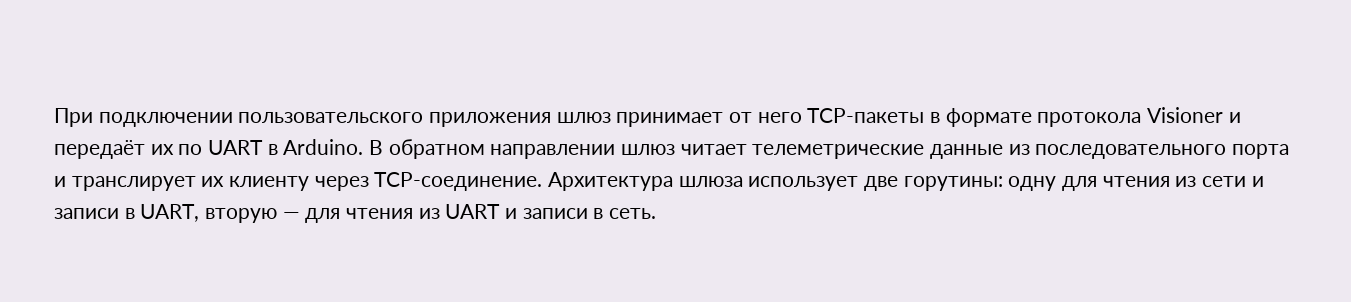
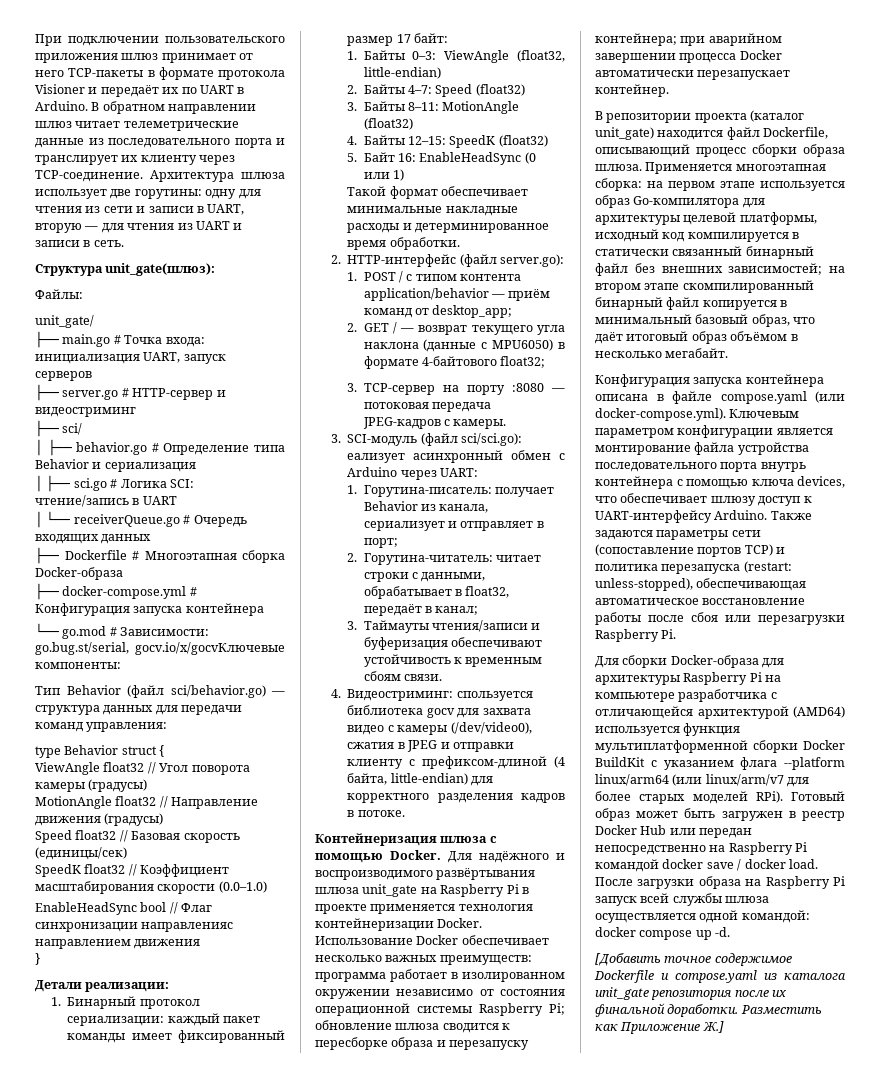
+ Структура unit_gate(шлюз):
+ Файлы:
+ unit_gate/
+ ├── main.go # Точка входа: инициализация UART, запуск серверов
+ ├── server.go # HTTP-сервер и видеостриминг
+ ├── sci/
+ │ ├── behavior.go # Определение типа Behavior и сериализация
+ │ ├── sci.go # Логика SCI: чтение/запись в UART
+ │ └── receiverQueue.go # Очередь входящих данных
+ ├── Dockerfile # Многоэтапная сборка Docker-образа
+ ├── docker-compose.yml # Конфигурация запуска контейнера
+ └── go.mod # Зависимости: go.bug.st/serial, gocv.io/x/gocvКлючевые компоненты:
+ Тип Behavior (файл sci/behavior.go) — структура данных для передачи команд управления:
+ type Behavior struct {
+ ViewAngle float32 // Угол поворота камеры (градусы)
+ MotionAngle float32 // Направление движения (градусы)
+ Speed float32 // Базовая скорость (единицы/сек)
+ SpeedK float32 // Коэффициент масштабирования скорости (0.0–1.0)
+ EnableHeadSync bool // Флаг синхронизации направленияс направлением движения
+ }
+ Детали реализации:
+ 1. Бинарный протокол сериализации: каждый пакет команды имеет фиксированный размер 17 байт:
+ 1. Байты 0–3: ViewAngle (float32, little-endian)
+ 2. Байты 4–7: Speed (float32)
+ 3. Байты 8–11: MotionAngle (float32)
+ 4. Байты 12–15: SpeedK (float32)
+ 5. Байт 16: EnableHeadSync (0 или 1)
+ Такой формат обеспечивает минимальные накладные расходы и детерминированное время обработки.
+ 2. HTTP-интерфейс (файл server.go):
+ 1. POST / с типом контента application/behavior — приём команд от desktop_app;
+ 2. GET / — возврат текущего угла наклона (данные с MPU6050) в формате 4-байтового float32;
+ 3. TCP-сервер на порту :8080 — потоковая передача JPEG-кадров с камеры.
+ 3. SCI-модуль (файл sci/sci.go): еализует асинхронный обмен с Arduino через UART:
+ 1. Горутина-писатель: получает Behavior из канала, сериализует и отправляет в порт;
+ 2. Горутина-читатель: читает строки с данными, обрабатывает в float32, передаёт в канал;
+ 3. Таймауты чтения/записи и буферизация обеспечивают устойчивость к временным сбоям связи.
+ 4. Видеостриминг: спользуется библиотека gocv для захвата видео с камеры (/dev/video0), сжатия в JPEG и отправки клиенту с префиксом-длиной (4 байта, little-endian) для корректного разделения кадров в потоке.
+ Контейнеризация шлюза с помощью Docker. Для надёжного и воспроизводимого развёртывания шлюза unit_gate на Raspberry Pi в проекте применяется технология контейнеризации Docker. Использование Docker обеспечивает несколько важных преимуществ: программа работает в изолированном окружении независимо от состояния операционной системы Raspberry Pi; обновление шлюза сводится к пересборке образа и перезапуску контейнера; при аварийном завершении процесса Docker автоматически перезапускает контейнер.
+ В репозитории проекта (каталог unit_gate) находится файл Dockerfile, описывающий процесс сборки образа шлюза. Применяется многоэтапная сборка: на первом этапе используется образ Go-компилятора для архитектуры целевой платформы, исходный код компилируется в статически связанный бинарный файл без внешних зависимостей; на втором этапе скомпилированный бинарный файл копируется в минимальный базовый образ, что даёт итоговый образ объёмом в несколько мегабайт.
+ Конфигурация запуска контейнера описана в файле compose.yaml (или docker-compose.yml). Ключевым параметром конфигурации является монтирование файла устройства последовательного порта внутрь контейнера с помощью ключа devices, что обеспечивает шлюзу доступ к UART-интерфейсу Arduino. Также задаются параметры сети (сопоставление портов TCP) и политика перезапуска (restart: unless-stopped), обеспечивающая автоматическое восстановление работы после сбоя или перезагрузки Raspberry Pi.
+ Для сборки Docker-образа для архитектуры Raspberry Pi на компьютере разработчика с отличающейся архитектурой (AMD64) используется функция мультиплатформенной сборки Docker BuildKit с указанием флага --platform linux/arm64 (или linux/arm/v7 для более старых моделей RPi). Готовый образ может быть загружен в реестр Docker Hub или передан непосредственно на Raspberry Pi командой docker save / docker load. После загрузки образа на Raspberry Pi запуск всей службы шлюза осуществляется одной командой: docker compose up -d.
+ [Добавить точное содержимое Dockerfile и compose.yaml из каталога unit_gate репозитория после их финальной доработки. Разместить как Приложение Ж.]

